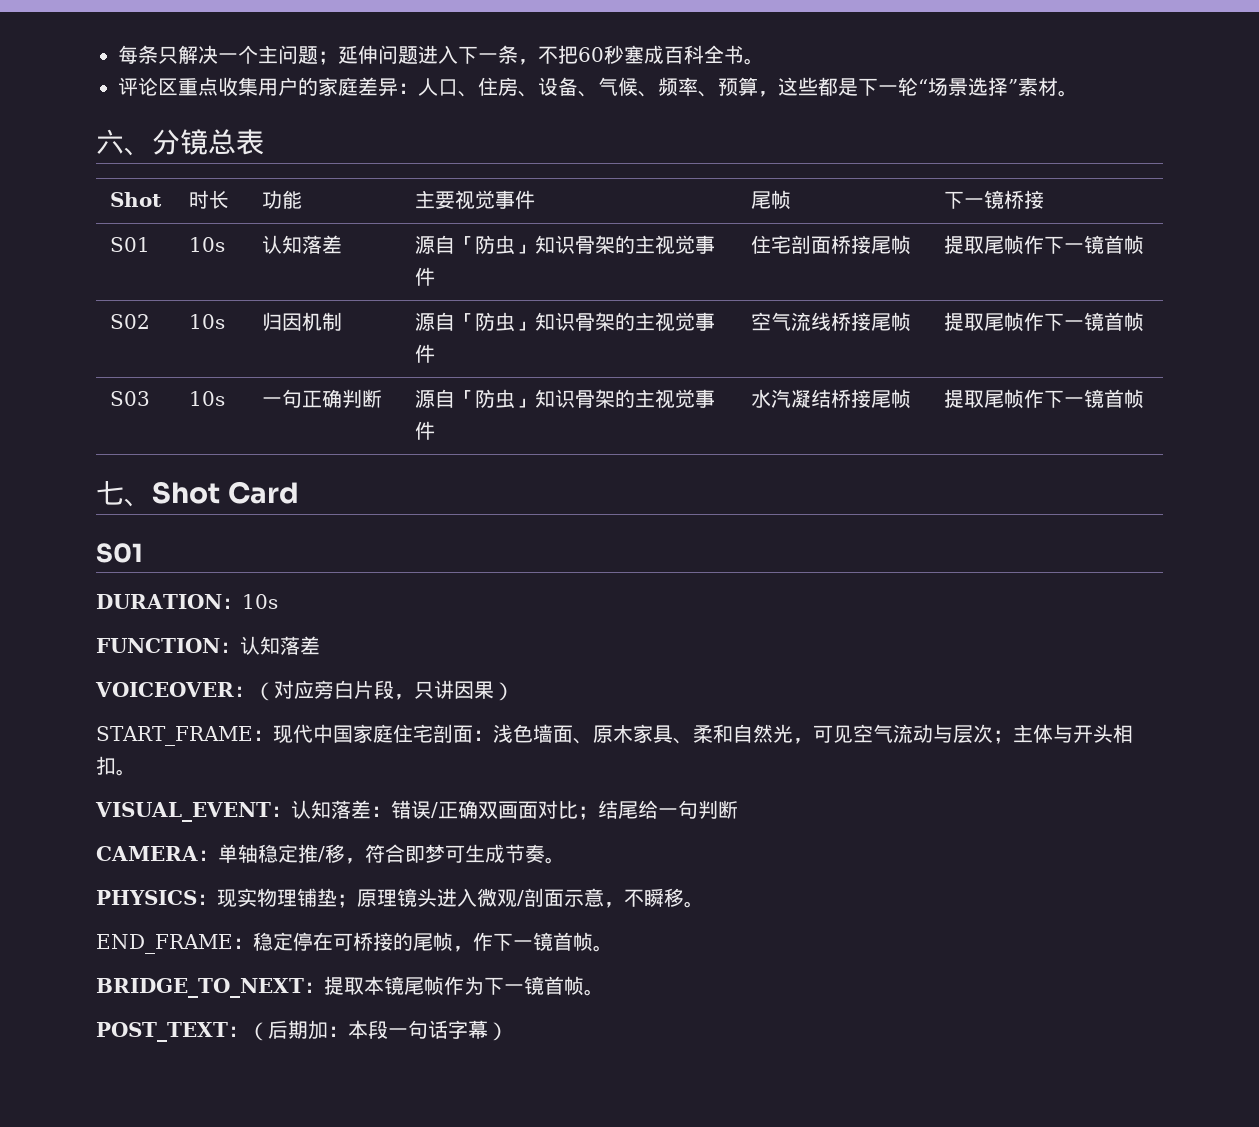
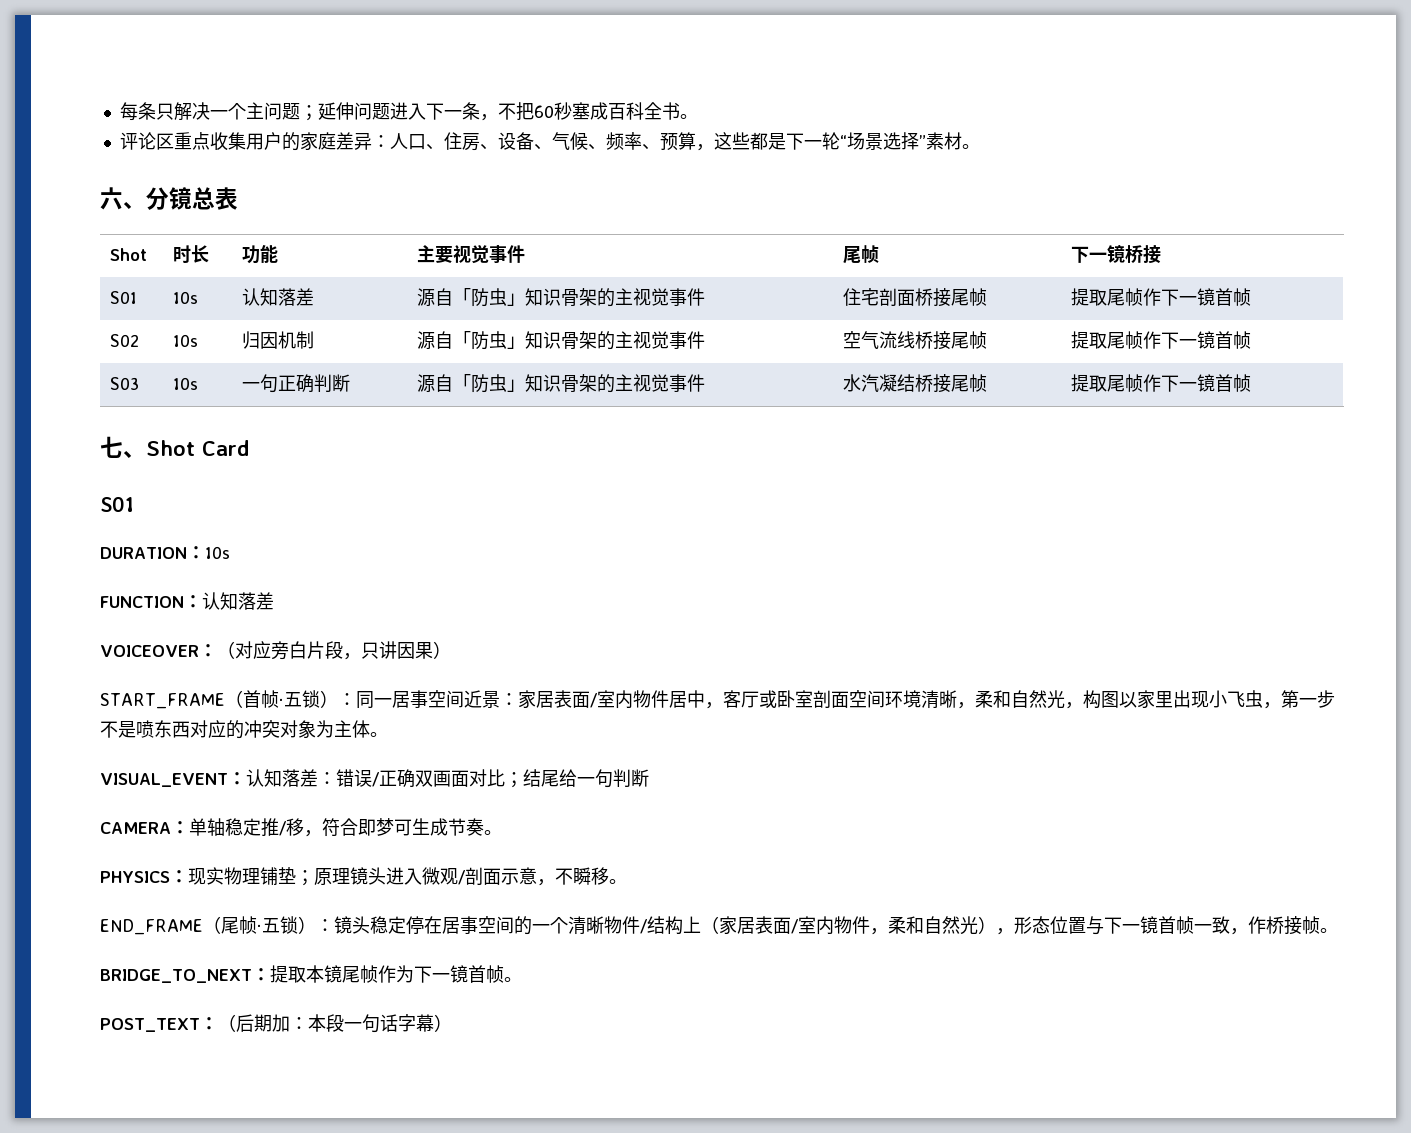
- START_FRAME：现代中国家庭住宅剖面：浅色墙面、原木家具、柔和自然光，可见空气流动与层次；主体与开头相扣。
+ START_FRAME（首帧·五锁）：同一居事空间近景：家居表面/室内物件居中，客厅或卧室剖面空间环境清晰，柔和自然光，构图以家里出现小飞虫，第一步不是喷东西对应的冲突对象为主体。
- END_FRAME：稳定停在可桥接的尾帧，作下一镜首帧。
+ END_FRAME（尾帧·五锁）：镜头稳定停在居事空间的一个清晰物件/结构上（家居表面/室内物件，柔和自然光），形态位置与下一镜首帧一致，作桥接帧。

